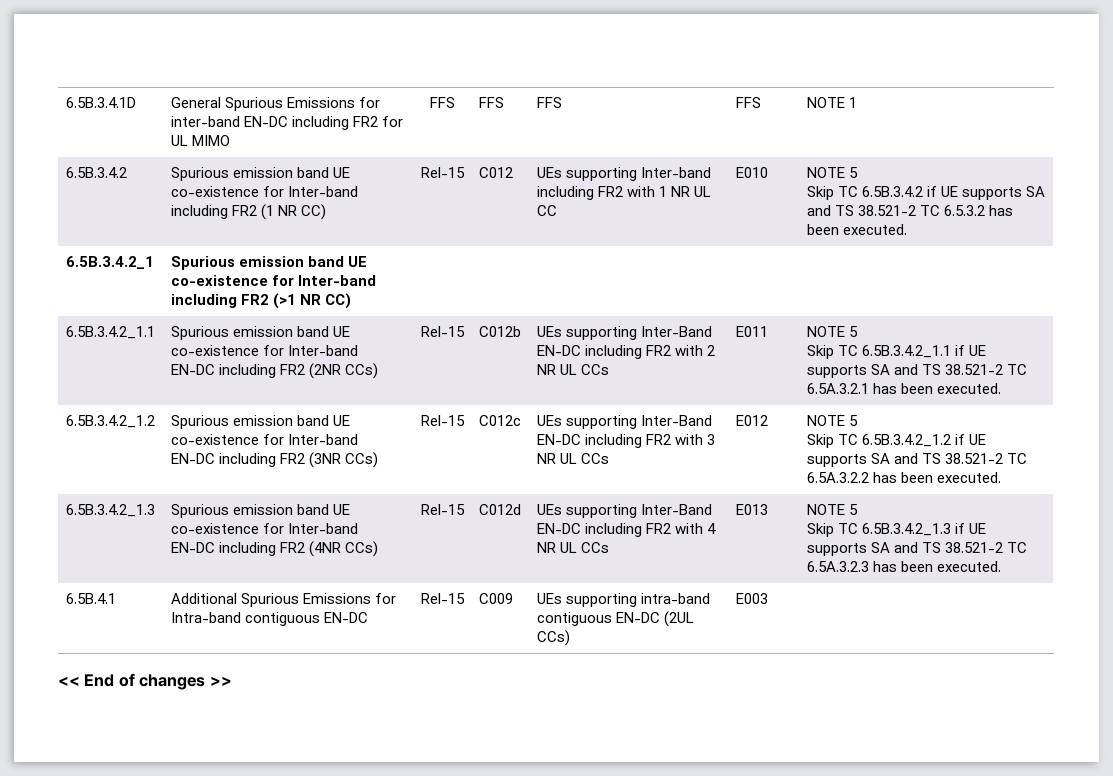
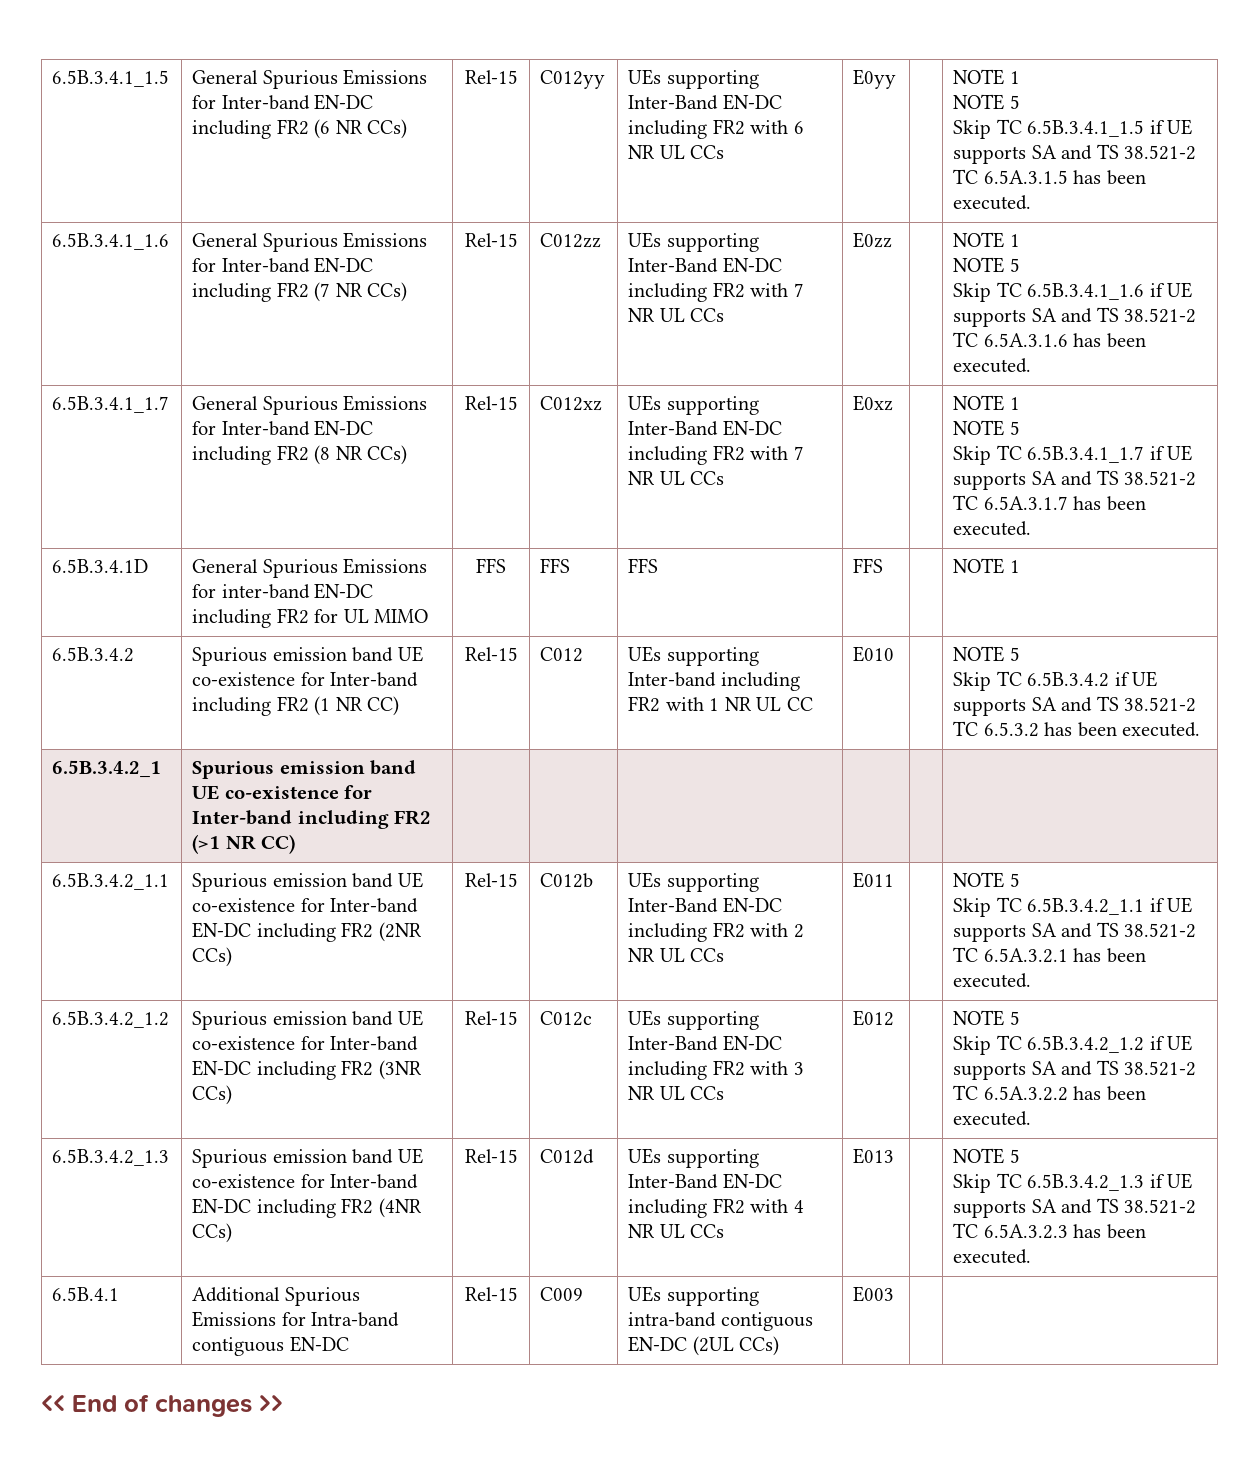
+ 6.5B.3.4.1_1.5 | General Spurious Emissions for Inter-band EN-DC including FR2 (6 NR CCs) | Rel-15 | C012yy | UEs supporting Inter-Band EN-DC including FR2 with 6 NR UL CCs | E0yy | | NOTE 1
+ NOTE 5
+ Skip TC 6.5B.3.4.1_1.5 if UE supports SA and TS 38.521-2 TC 6.5A.3.1.5 has been executed.
+ 6.5B.3.4.1_1.6 | General Spurious Emissions for Inter-band EN-DC including FR2 (7 NR CCs) | Rel-15 | C012zz | UEs supporting Inter-Band EN-DC including FR2 with 7 NR UL CCs | E0zz | | NOTE 1
+ NOTE 5
+ Skip TC 6.5B.3.4.1_1.6 if UE supports SA and TS 38.521-2 TC 6.5A.3.1.6 has been executed.
+ 6.5B.3.4.1_1.7 | General Spurious Emissions for Inter-band EN-DC including FR2 (8 NR CCs) | Rel-15 | C012xz | UEs supporting Inter-Band EN-DC including FR2 with 7 NR UL CCs | E0xz | | NOTE 1
+ NOTE 5
+ Skip TC 6.5B.3.4.1_1.7 if UE supports SA and TS 38.521-2 TC 6.5A.3.1.7 has been executed.

